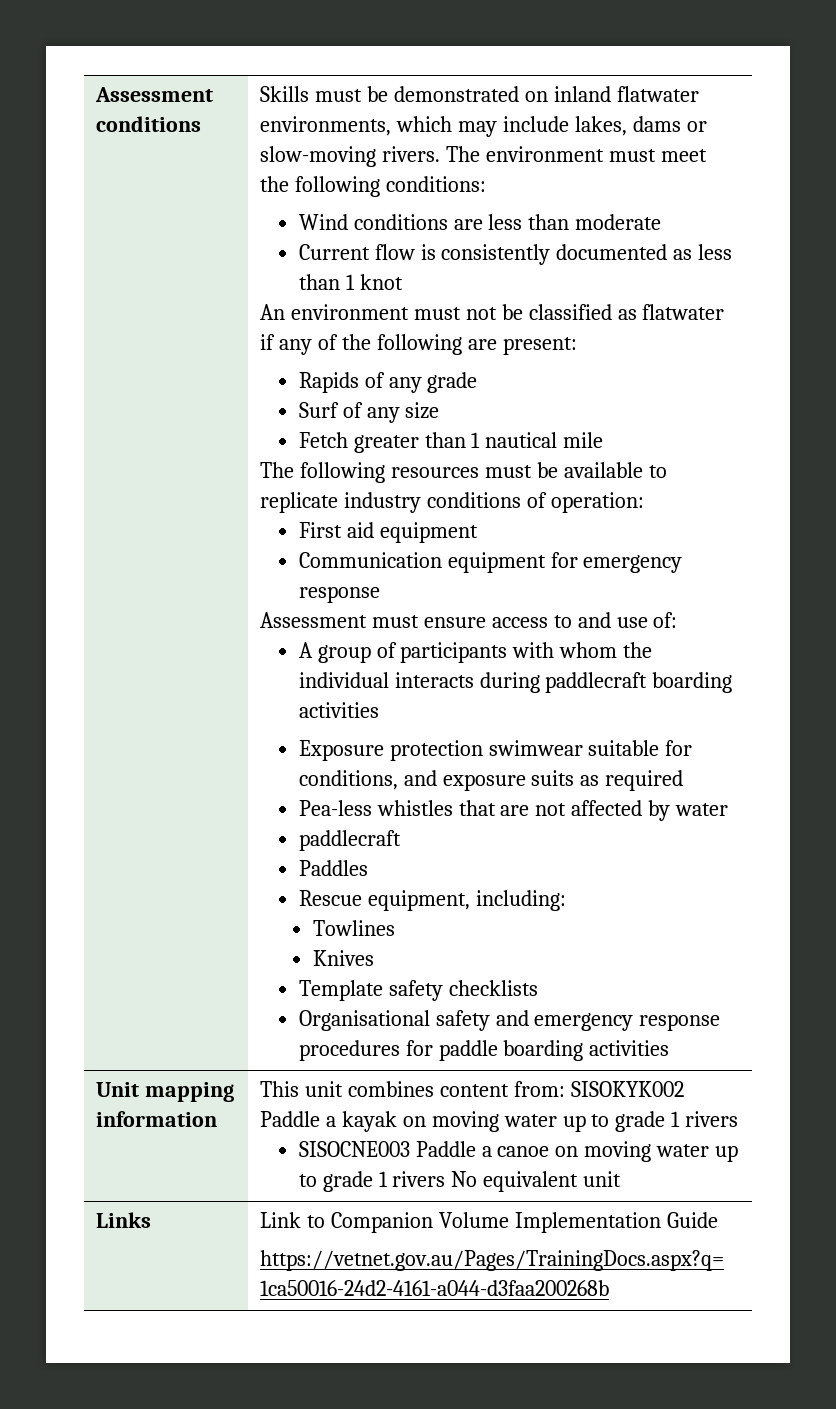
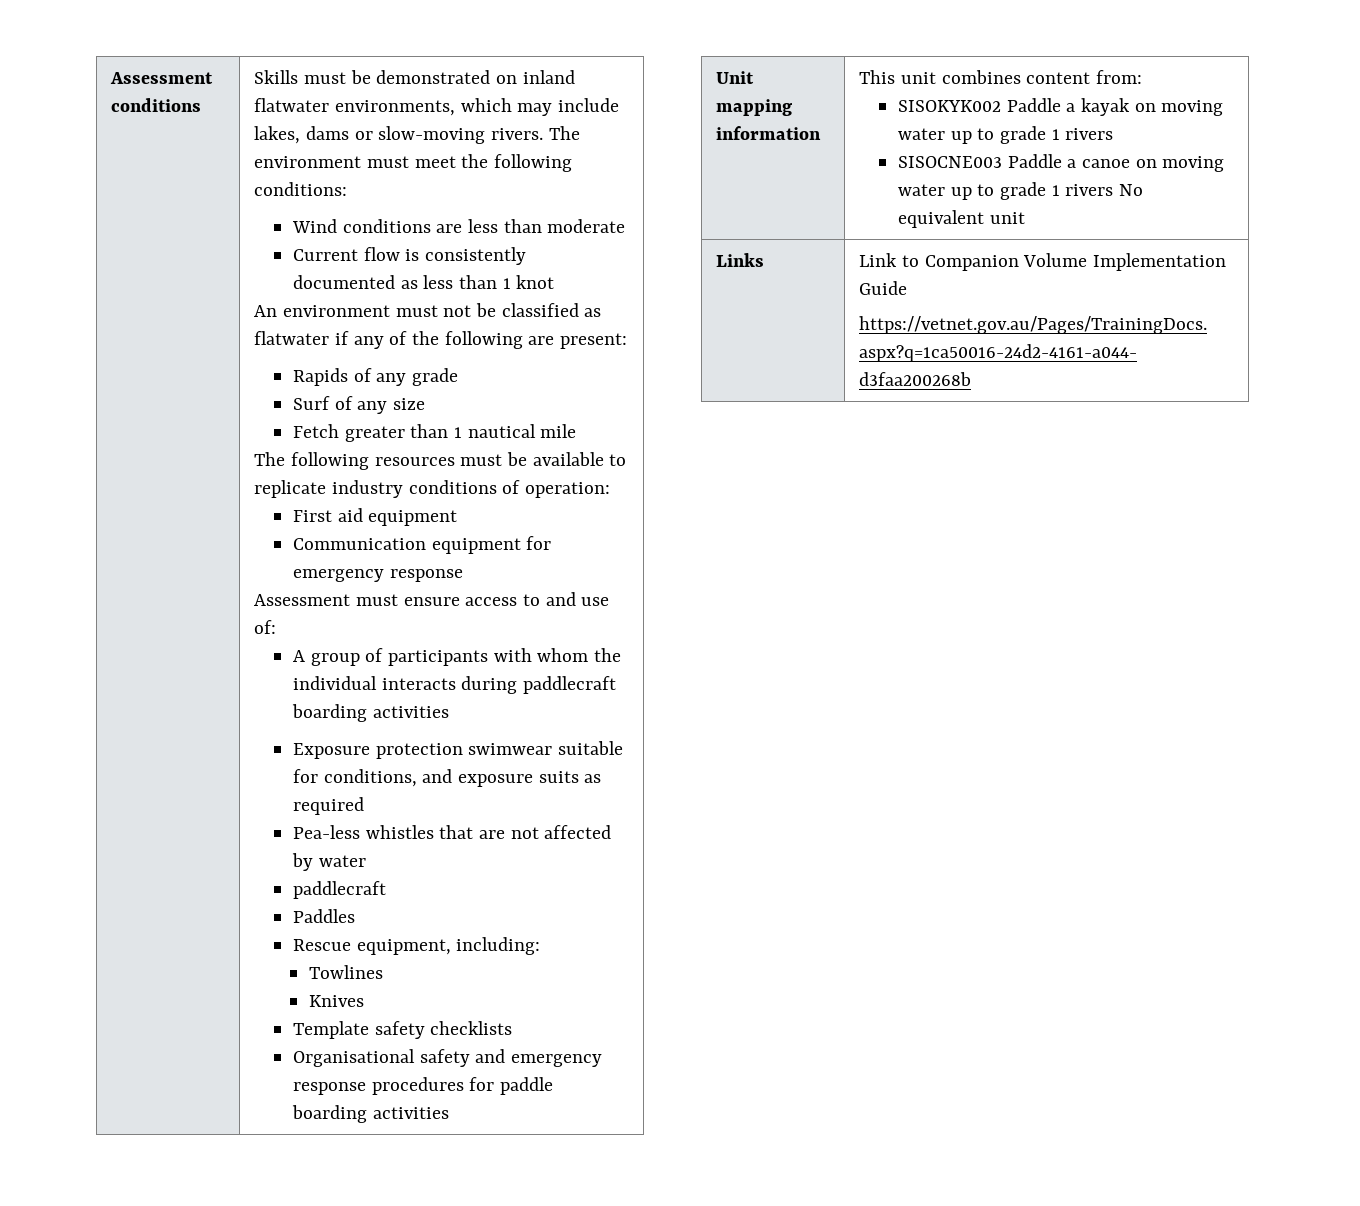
- Unit mapping information | This unit combines content from: SISOKYK002 Paddle a kayak on moving water up to grade 1 rivers
+ Unit mapping information | This unit combines content from:
+ SISOKYK002 Paddle a kayak on moving water up to grade 1 rivers

